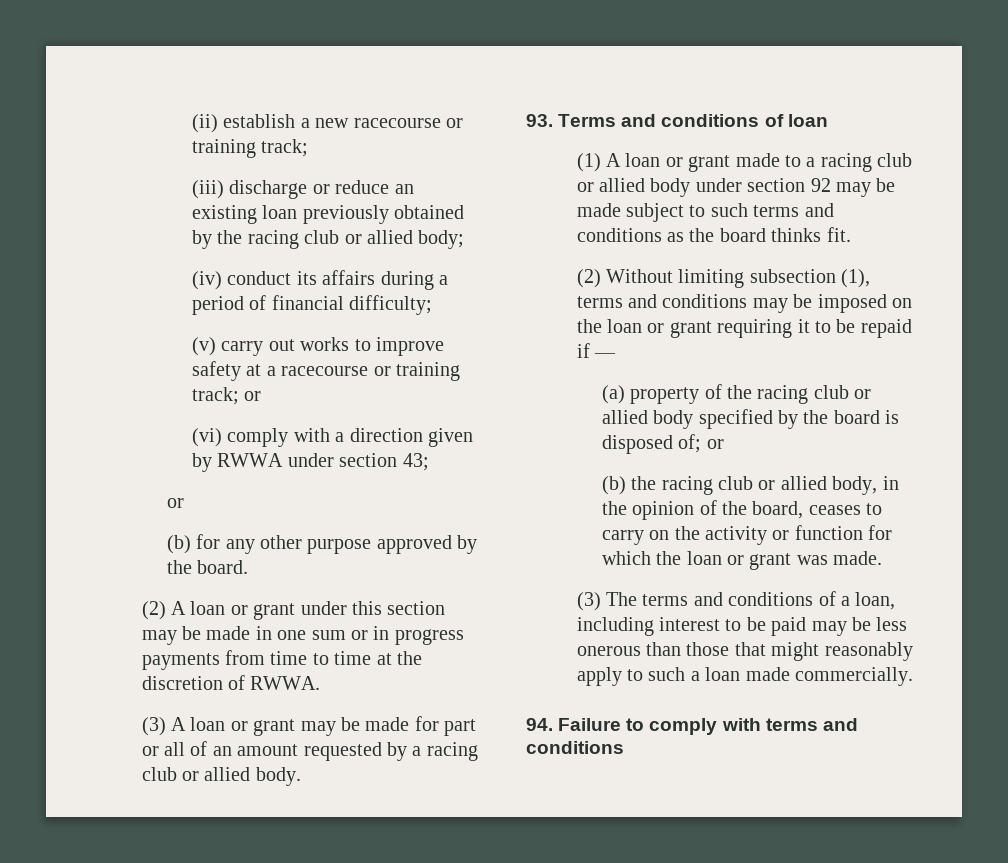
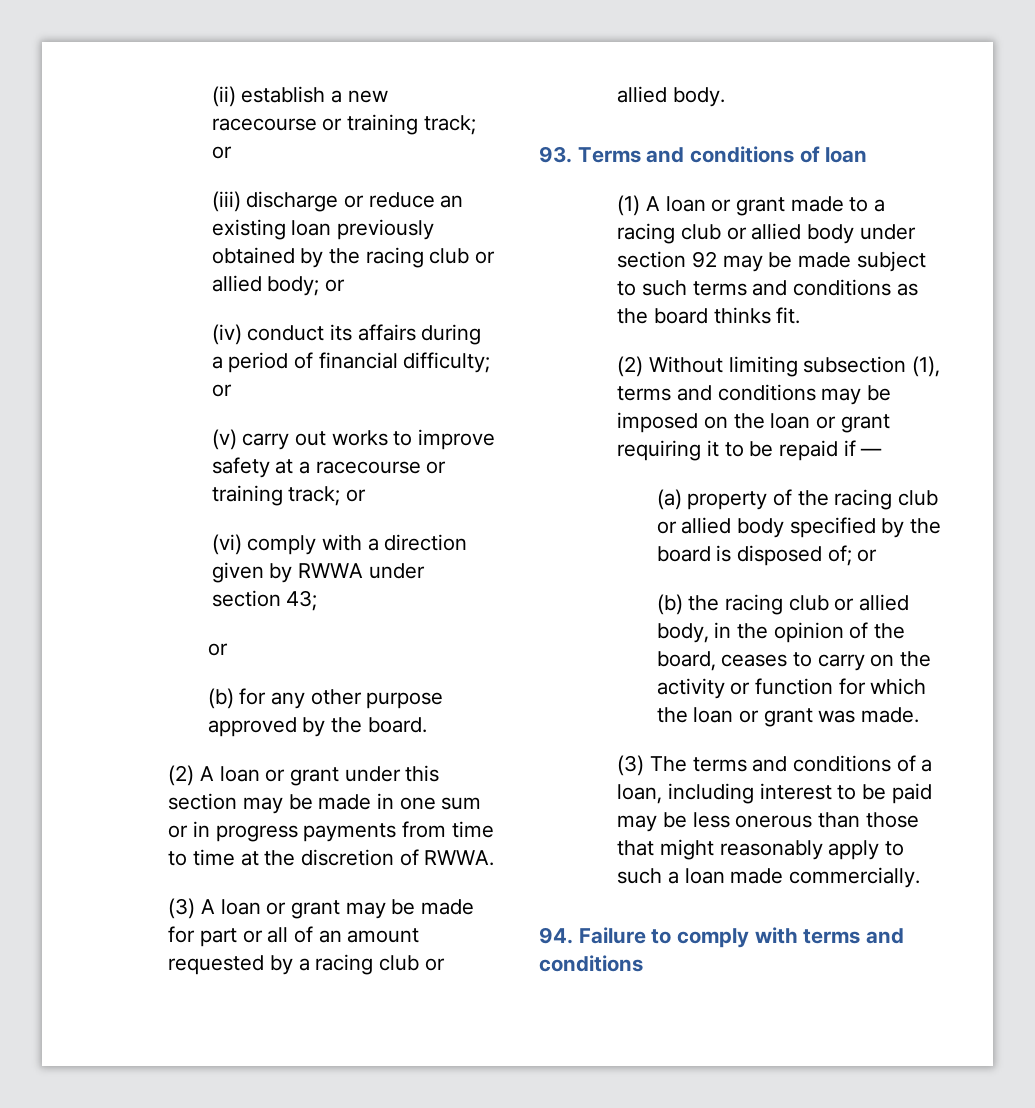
- (ii) establish a new racecourse or training track;
+ (ii) establish a new racecourse or training track; or
- (iii) discharge or reduce an existing loan previously obtained by the racing club or allied body;
+ (iii) discharge or reduce an existing loan previously obtained by the racing club or allied body; or
- (iv) conduct its affairs during a period of financial difficulty;
+ (iv) conduct its affairs during a period of financial difficulty; or

